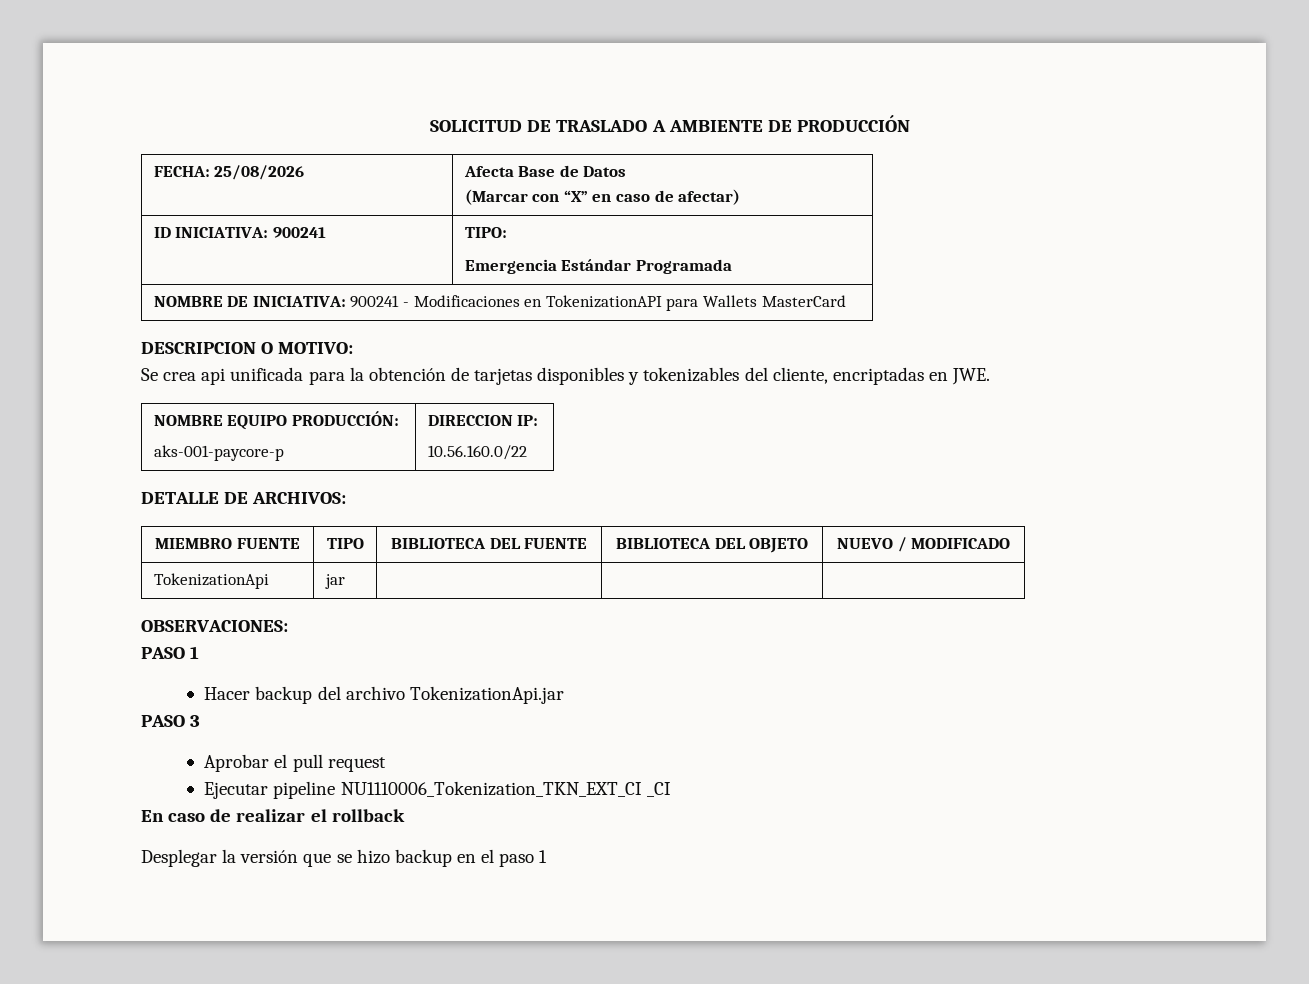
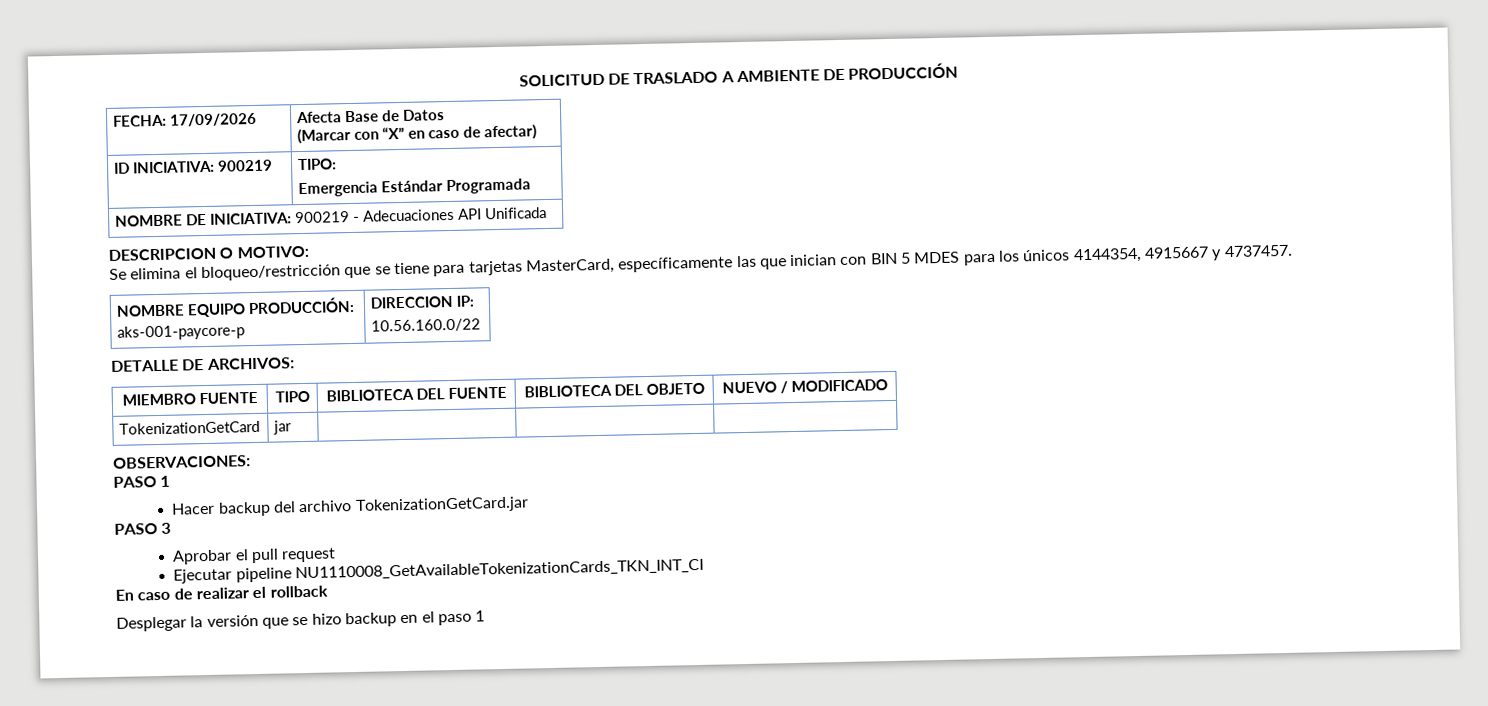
- FECHA: 25/08/2026 | Afecta Base de Datos
+ FECHA: 17/09/2026 | Afecta Base de Datos
- ID INICIATIVA: 900241 | TIPO:
+ ID INICIATIVA: 900219 | TIPO:
- NOMBRE DE INICIATIVA: 900241 - Modificaciones en TokenizationAPI para Wallets MasterCard
+ NOMBRE DE INICIATIVA: 900219 - Adecuaciones API Unificada
  DESCRIPCION O MOTIVO:
- Se crea api unificada para la obtención de tarjetas disponibles y tokenizables del cliente, encriptadas en JWE.
+ Se elimina el bloqueo/restricción que se tiene para tarjetas MasterCard, específicamente las que inician con BIN 5 MDES para los únicos 4144354, 4915667 y 4737457.
- TokenizationApi | jar | | |
+ TokenizationGetCard | jar | | |
- Hacer backup del archivo TokenizationApi.jar
+ Hacer backup del archivo TokenizationGetCard.jar
- Ejecutar pipeline NU1110006_Tokenization_TKN_EXT_CI _CI
+ Ejecutar pipeline NU1110008_GetAvailableTokenizationCards_TKN_INT_CI

